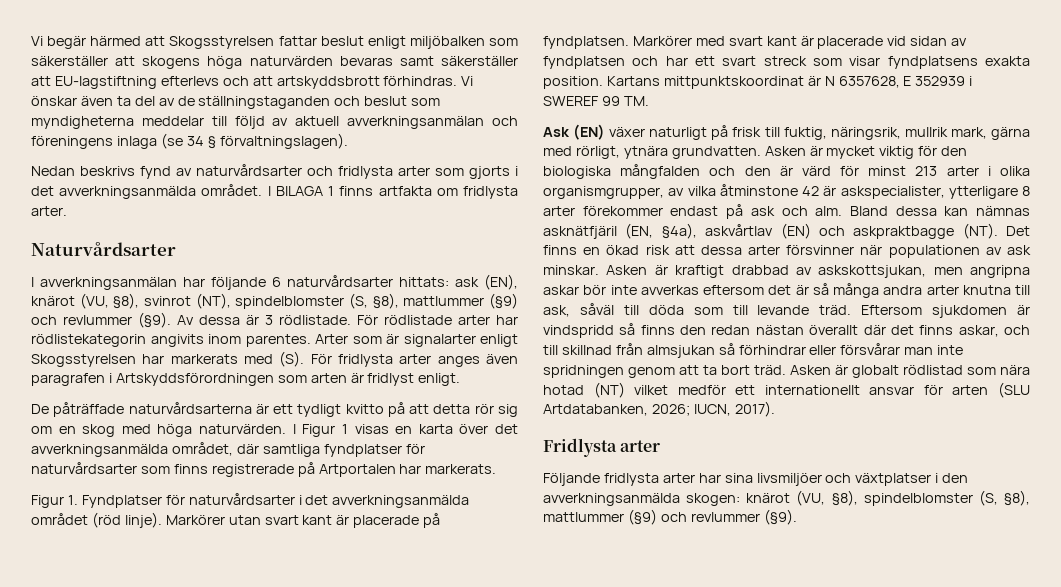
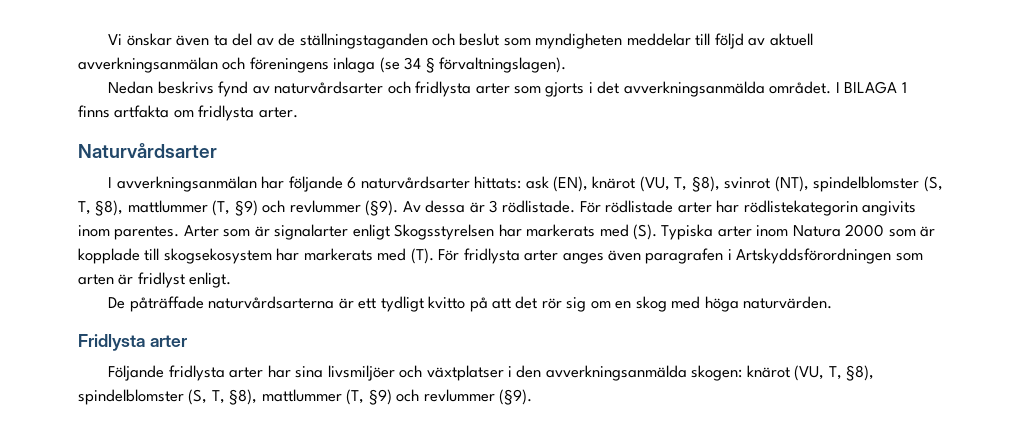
- Vi begär härmed att Skogsstyrelsen fattar beslut enligt miljöbalken som säkerställer att skogens höga naturvärden bevaras samt säkerställer att EU-lagstiftning efterlevs och att artskyddsbrott förhindras. Vi önskar även ta del av de ställningstaganden och beslut som myndigheterna meddelar till följd av aktuell avverkningsanmälan och föreningens inlaga (se 34 § förvaltningslagen).
+ Vi önskar även ta del av de ställningstaganden och beslut som myndigheten meddelar till följd av aktuell avverkningsanmälan och föreningens inlaga (se 34 § förvaltningslagen).
- I avverkningsanmälan har följande 6 naturvårdsarter hittats: ask (EN), knärot (VU, §8), svinrot (NT), spindelblomster (S, §8), mattlummer (§9) och revlummer (§9).
+ I avverkningsanmälan har följande 6 naturvårdsarter hittats: ask (EN), knärot (VU, T, §8), svinrot (NT), spindelblomster (S, T, §8), mattlummer (T, §9) och revlummer (§9).
- Arter som är signalarter enligt Skogsstyrelsen har markerats med (S). För fridlysta arter anges även paragrafen i Artskyddsförordningen som arten är fridlyst enligt.
+ Arter som är signalarter enligt Skogsstyrelsen har markerats med (S). Typiska arter inom Natura 2000 som är kopplade till skogsekosystem har markerats med (T). För fridlysta arter anges även paragrafen i Artskyddsförordningen som arten är fridlyst enligt.
- De påträffade naturvårdsarterna är ett tydligt kvitto på att detta rör sig om en skog med höga naturvärden. I Figur 1 visas en karta över det avverkningsanmälda området, där samtliga fyndplatser för naturvårdsarter som finns registrerade på Artportalen har markerats.
- Figur 1. Fyndplatser för naturvårdsarter i det avverkningsanmälda området (röd linje). Markörer utan svart kant är placerade på fyndplatsen. Markörer med svart kant är placerade vid sidan av fyndplatsen och har ett svart streck som visar fyndplatsens exakta position. Kartans mittpunktskoordinat är N 6357628, E 352939 i SWEREF 99 TM.
- Ask (EN) växer naturligt på frisk till fuktig, näringsrik, mullrik mark, gärna med rörligt, ytnära grundvatten. Asken är mycket viktig för den biologiska mångfalden och den är värd för minst 213 arter i olika organismgrupper, av vilka åtminstone 42 är askspecialister, ytterligare 8 arter förekommer endast på ask och alm. Bland dessa kan nämnas asknätfjäril (EN, §4a), askvårtlav (EN) och askpraktbagge (NT). Det finns en ökad risk att dessa arter försvinner när populationen av ask minskar. Asken är kraftigt drabbad av askskottsjukan, men angripna askar bör inte avverkas eftersom det är så många andra arter knutna till ask, såväl till döda som till levande träd. Eftersom sjukdomen är vindspridd så finns den redan nästan överallt där det finns askar, och till skillnad från almsjukan så förhindrar eller försvårar man inte spridningen genom att ta bort träd. Asken är globalt rödlistad som nära hotad (NT) vilket medför ett internationellt ansvar för arten (SLU Artdatabanken, 2026; IUCN, 2017).
+ De påträffade naturvårdsarterna är ett tydligt kvitto på att det rör sig om en skog med höga naturvärden.
- Följande fridlysta arter har sina livsmiljöer och växtplatser i den avverkningsanmälda skogen: knärot (VU, §8), spindelblomster (S, §8), mattlummer (§9) och revlummer (§9).
+ Följande fridlysta arter har sina livsmiljöer och växtplatser i den avverkningsanmälda skogen: knärot (VU, T, §8), spindelblomster (S, T, §8), mattlummer (T, §9) och revlummer (§9).

